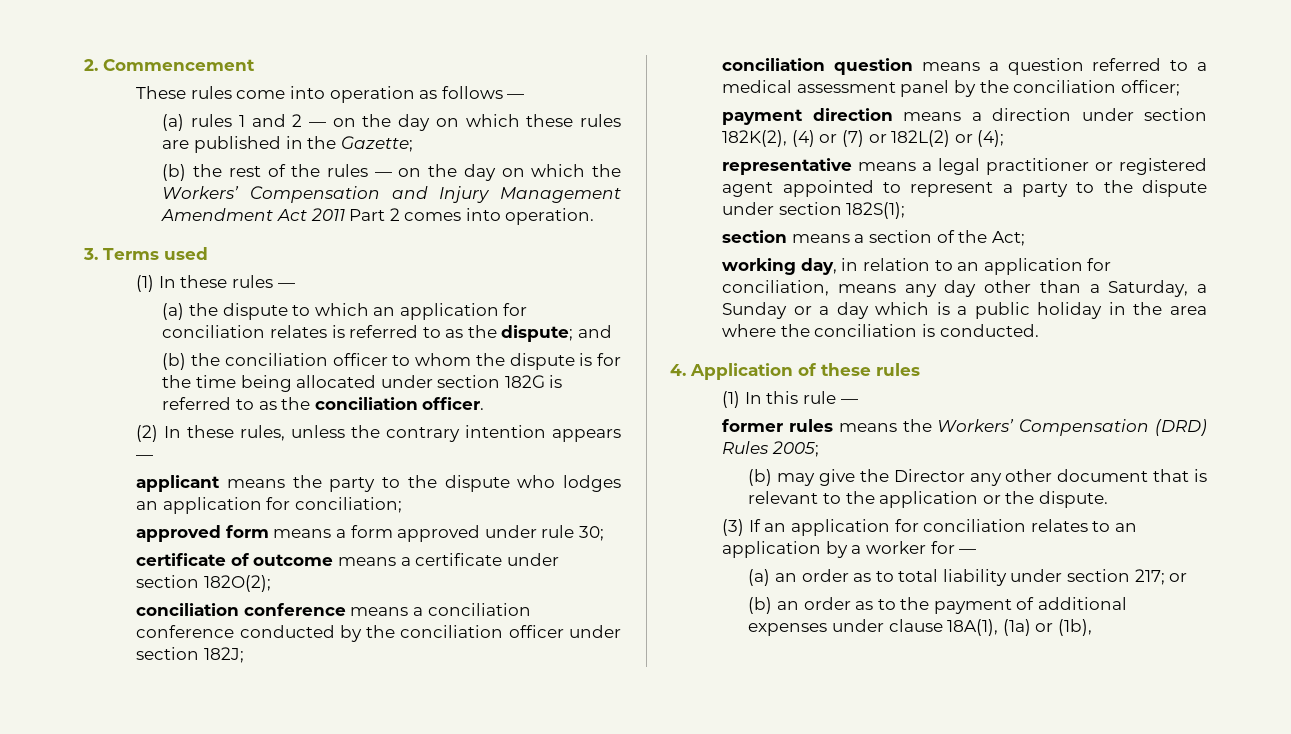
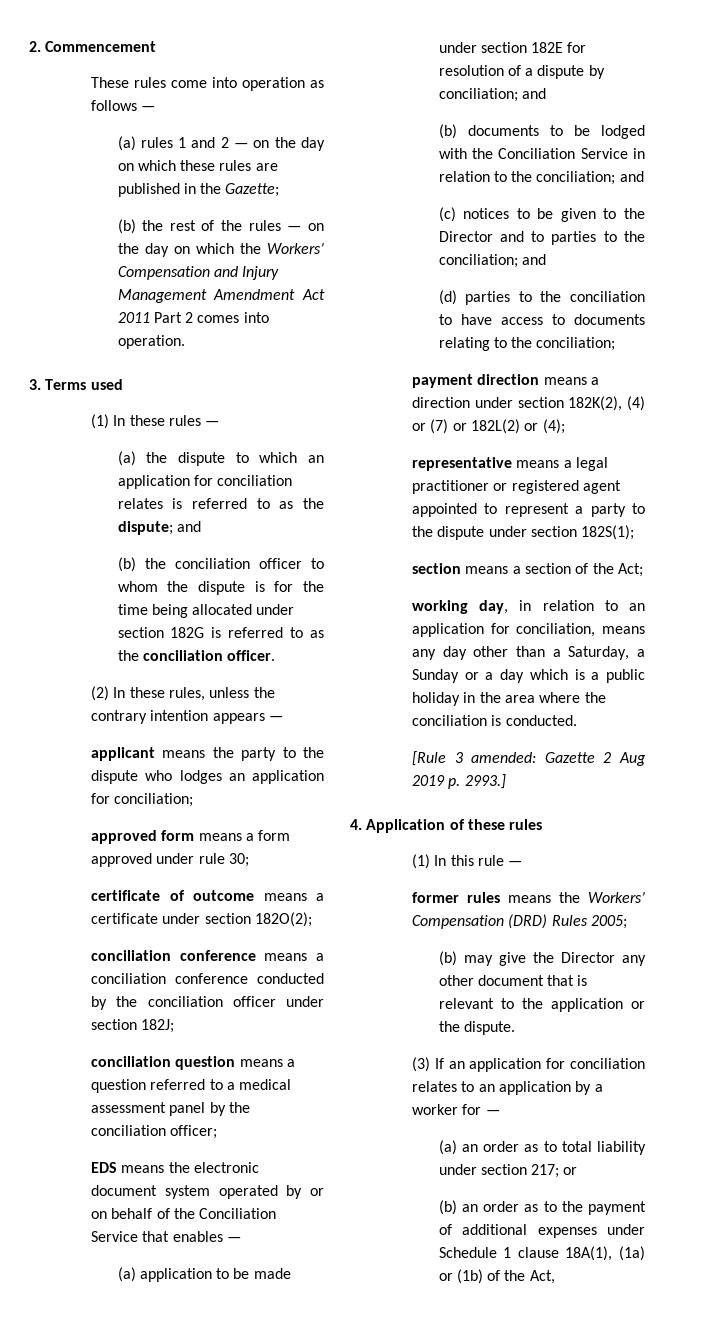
+ EDS means the electronic document system operated by or on behalf of the Conciliation Service that enables —
+ (a) application to be made under section 182E for resolution of a dispute by conciliation; and
+ (b) documents to be lodged with the Conciliation Service in relation to the conciliation; and
+ (c) notices to be given to the Director and to parties to the conciliation; and
+ (d) parties to the conciliation to have access to documents relating to the conciliation;
+ [Rule 3 amended: Gazette 2 Aug 2019 p. 2993.]
- (b) an order as to the payment of additional expenses under clause 18A(1), (1a) or (1b),
+ (b) an order as to the payment of additional expenses under Schedule 1 clause 18A(1), (1a) or (1b) of the Act,

